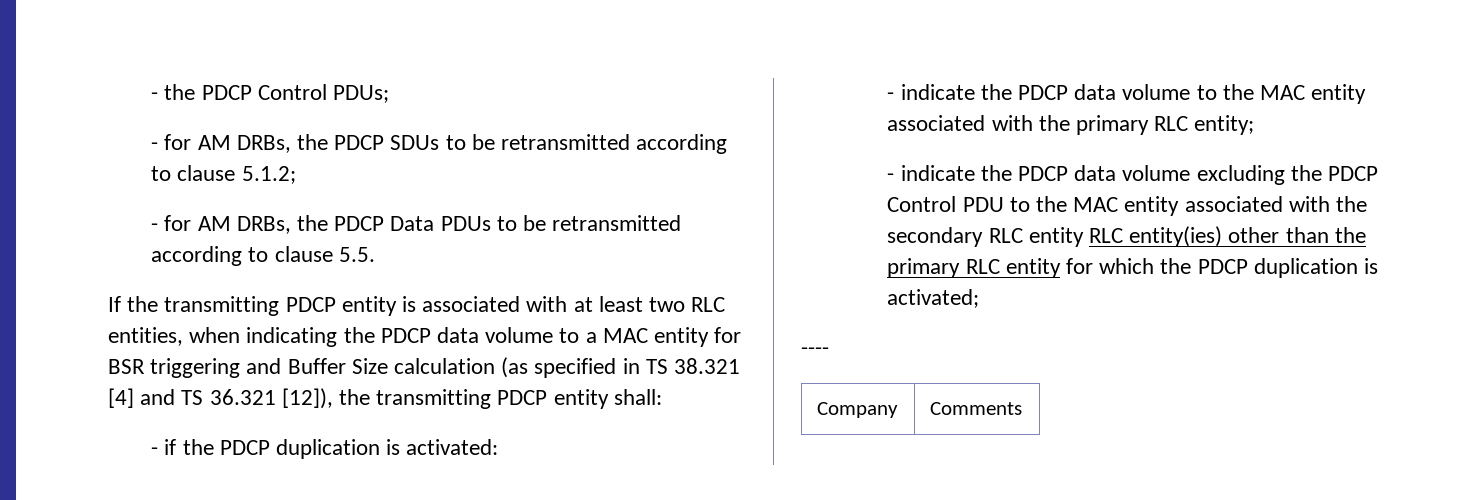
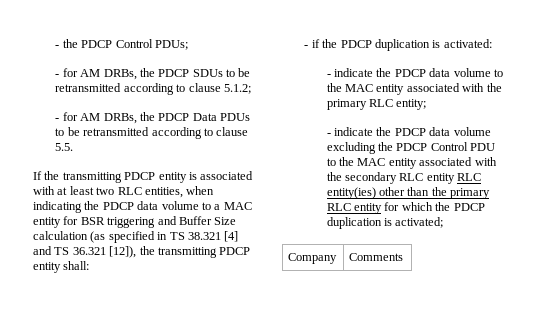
- ----

